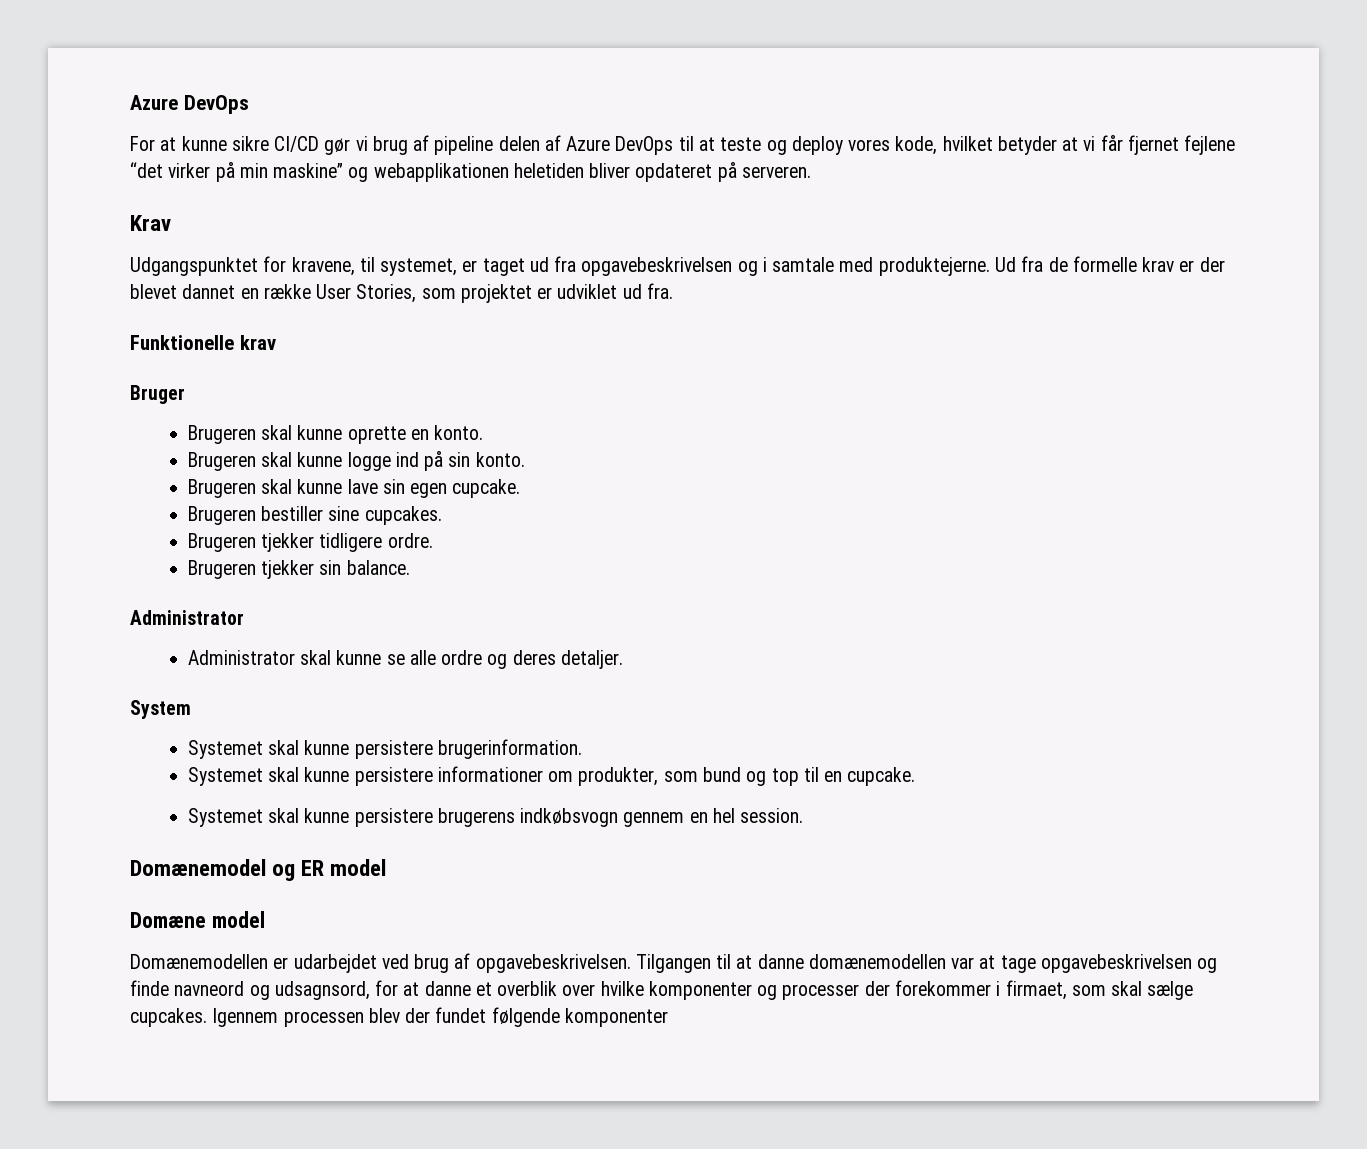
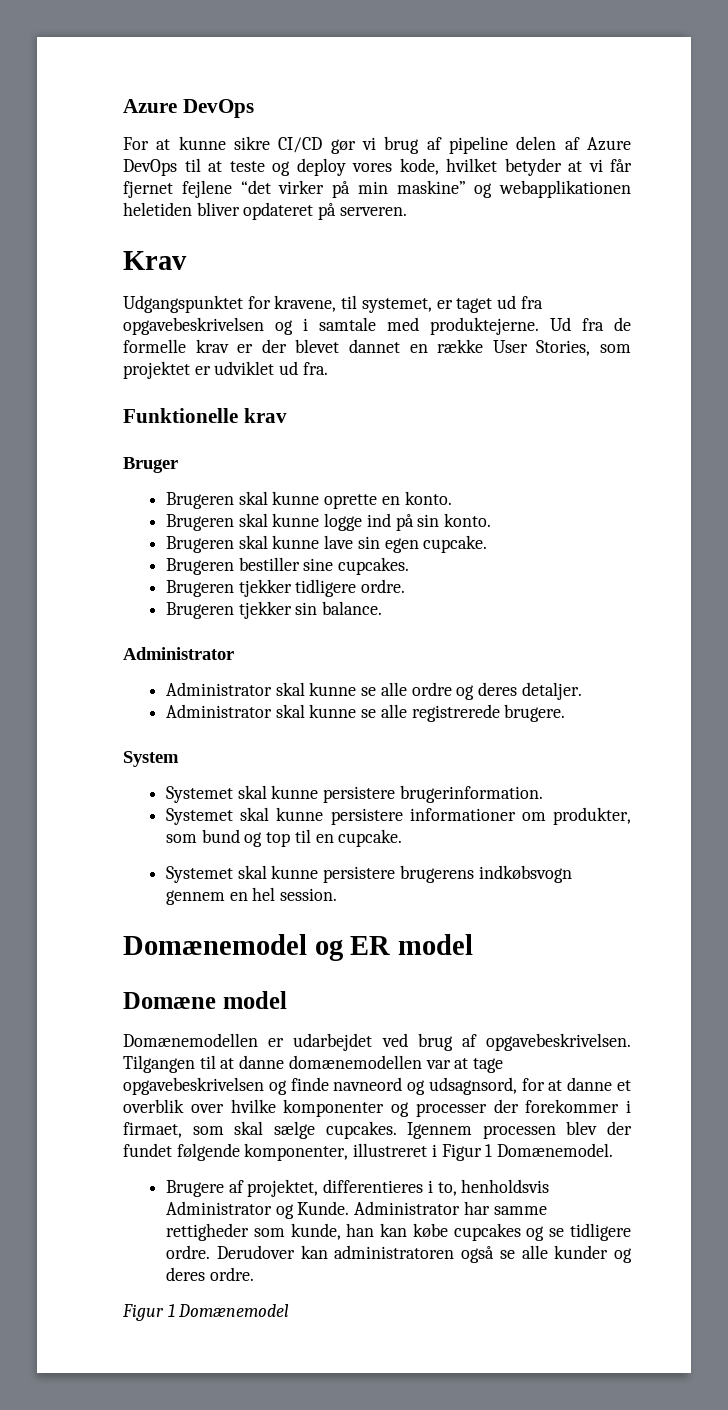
+ Administrator skal kunne se alle registrerede brugere.
- Igennem processen blev der fundet følgende komponenter
+ Igennem processen blev der fundet følgende komponenter, illustreret i Figur 1 Domænemodel.
+ Brugere af projektet, differentieres i to, henholdsvis Administrator og Kunde. Administrator har samme rettigheder som kunde, han kan købe cupcakes og se tidligere ordre. Derudover kan administratoren også se alle kunder og deres ordre.
+ Figur 1 Domænemodel

